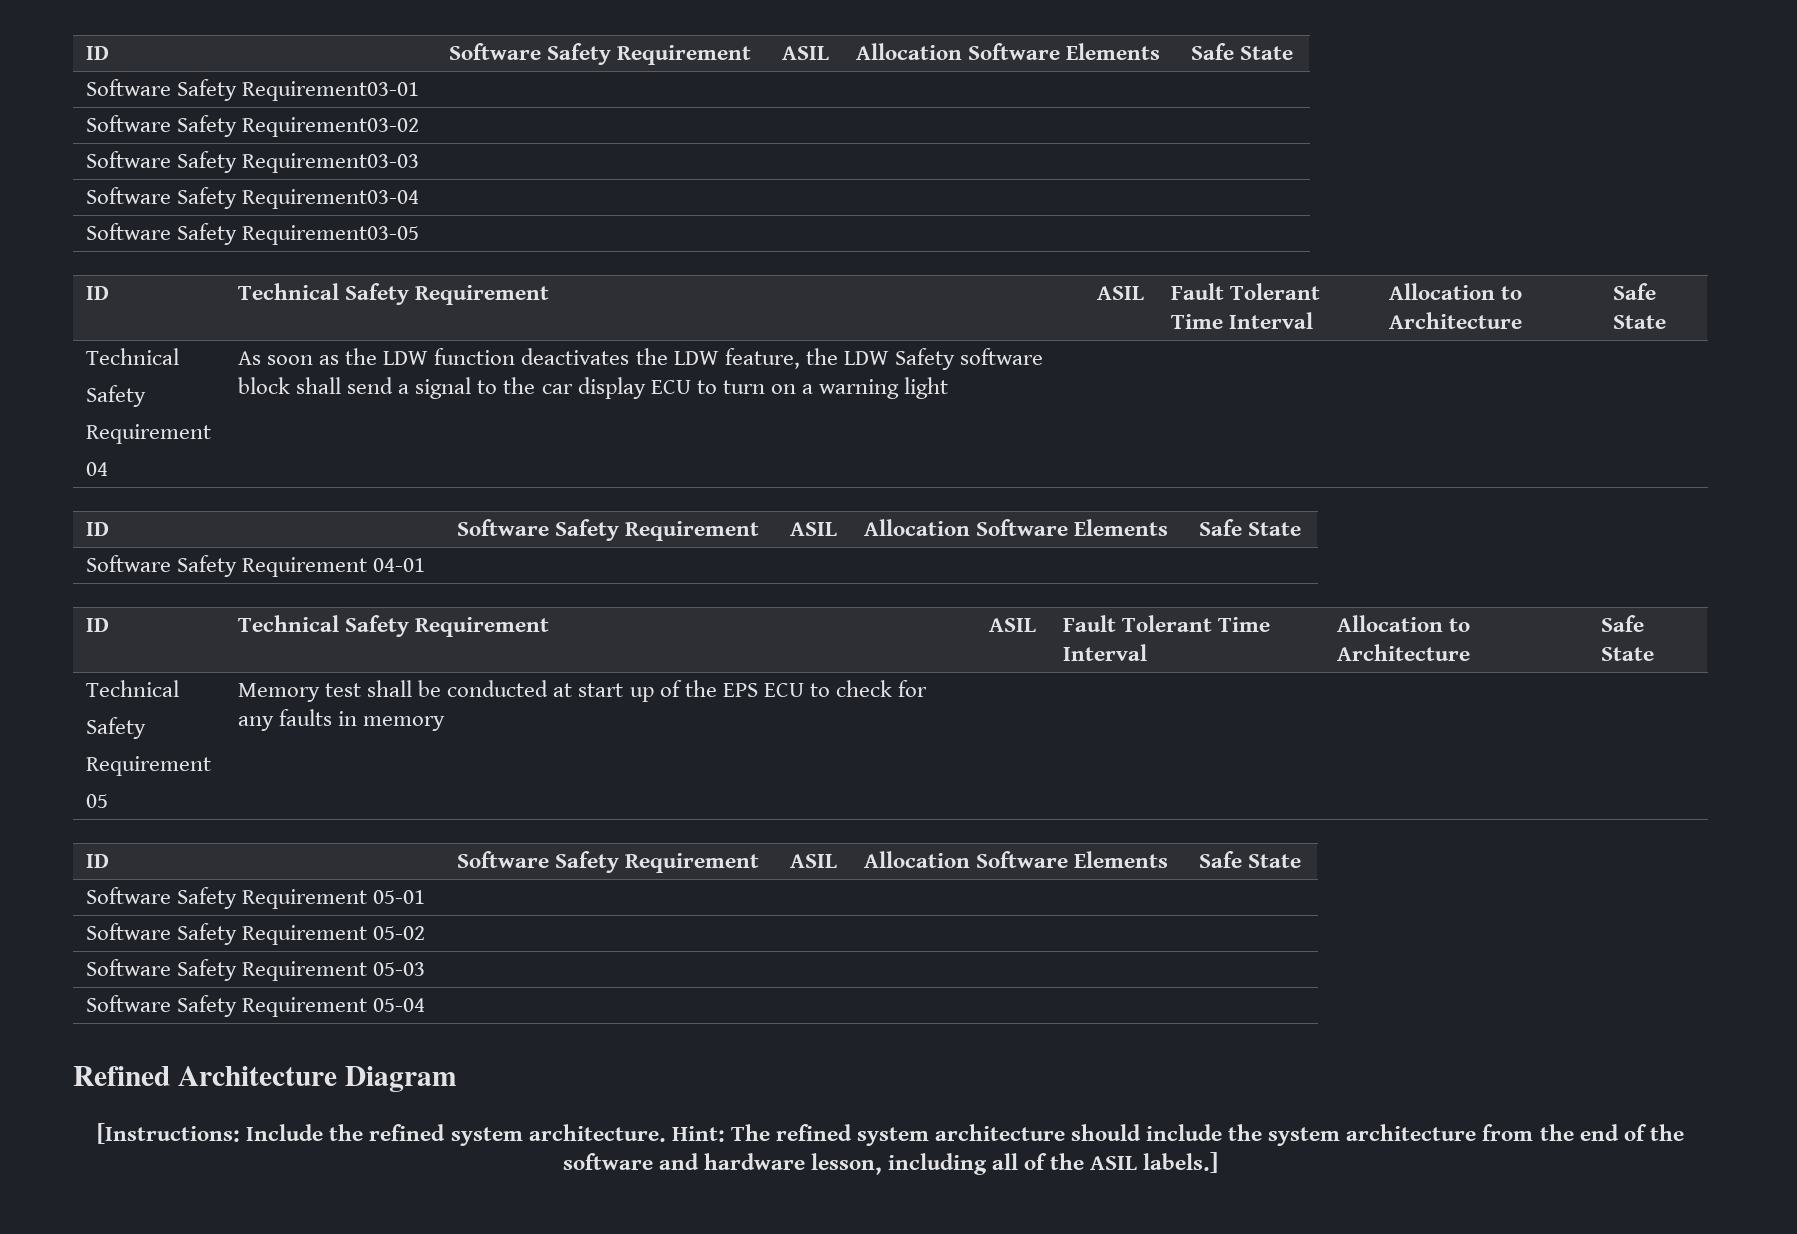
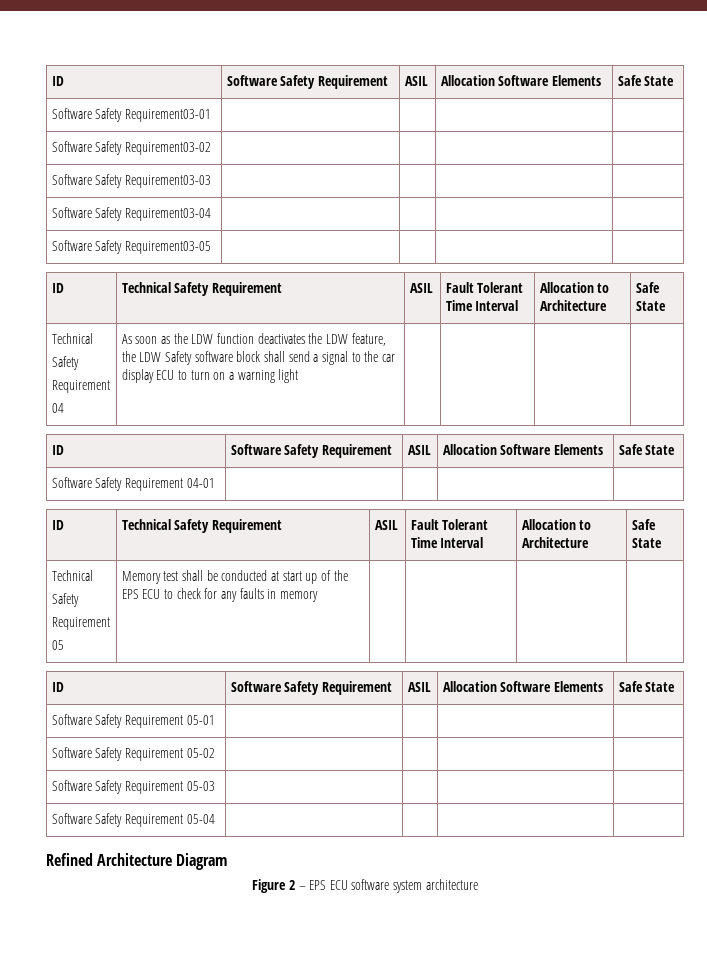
- [Instructions: Include the refined system architecture. Hint: The refined system architecture should include the system architecture from the end of the software and hardware lesson, including all of the ASIL labels.]
+ Figure 2 – EPS ECU software system architecture

